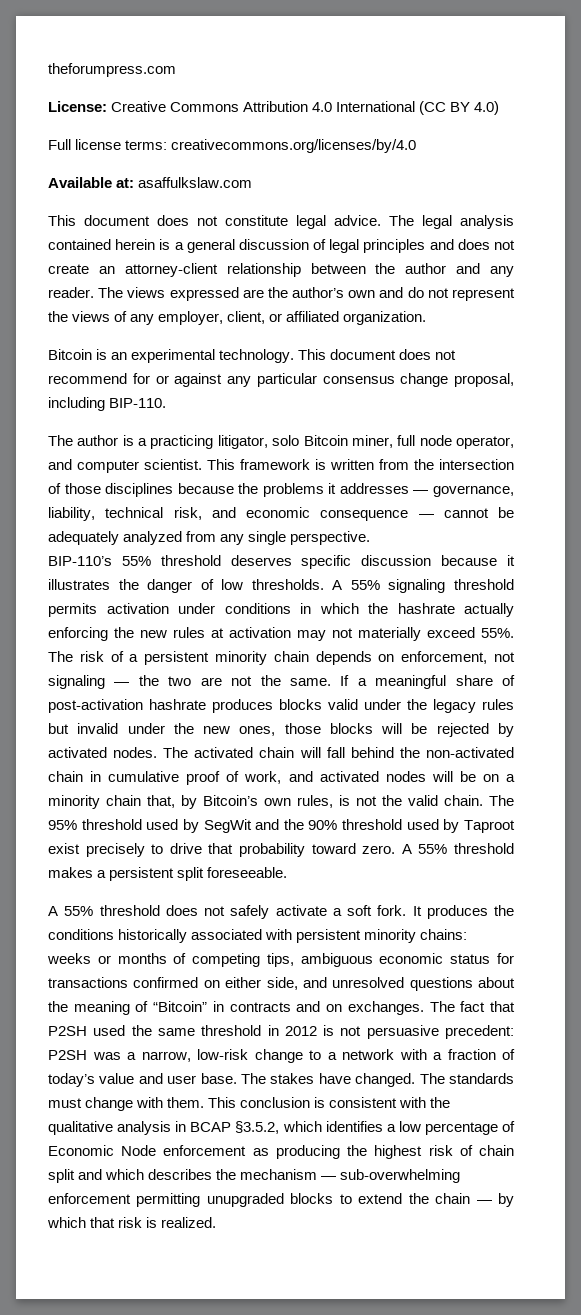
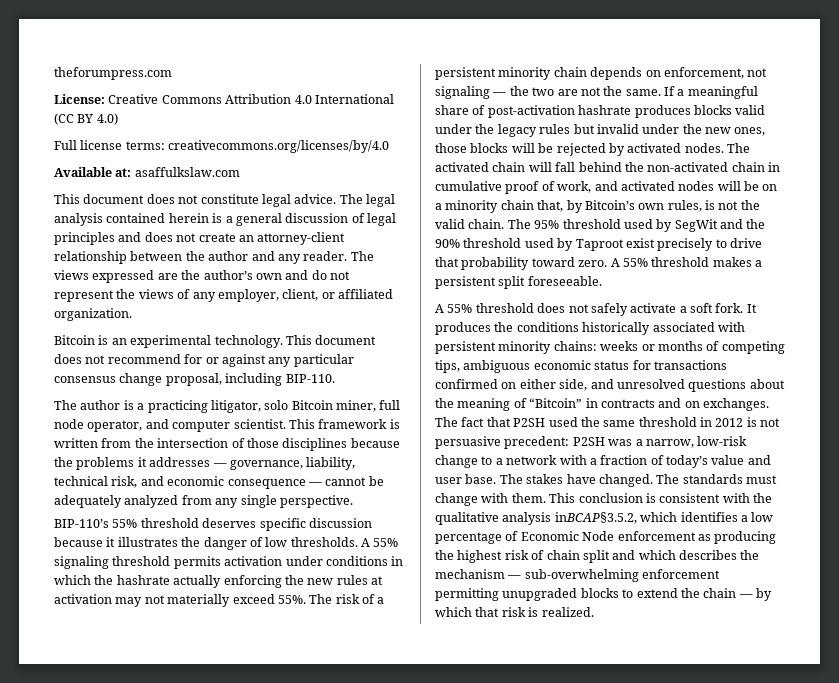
- This conclusion is consistent with the qualitative analysis in BCAP §3.5.2, which identifies a low percentage of Economic Node enforcement as producing the highest risk of chain split and which describes the mechanism — sub-overwhelming enforcement permitting unupgraded blocks to extend the chain — by which that risk is realized.
+ This conclusion is consistent with the qualitative analysis inBCAP§3.5.2, which identifies a low percentage of Economic Node enforcement as producing the highest risk of chain split and which describes the mechanism — sub-overwhelming enforcement permitting unupgraded blocks to extend the chain — by which that risk is realized.

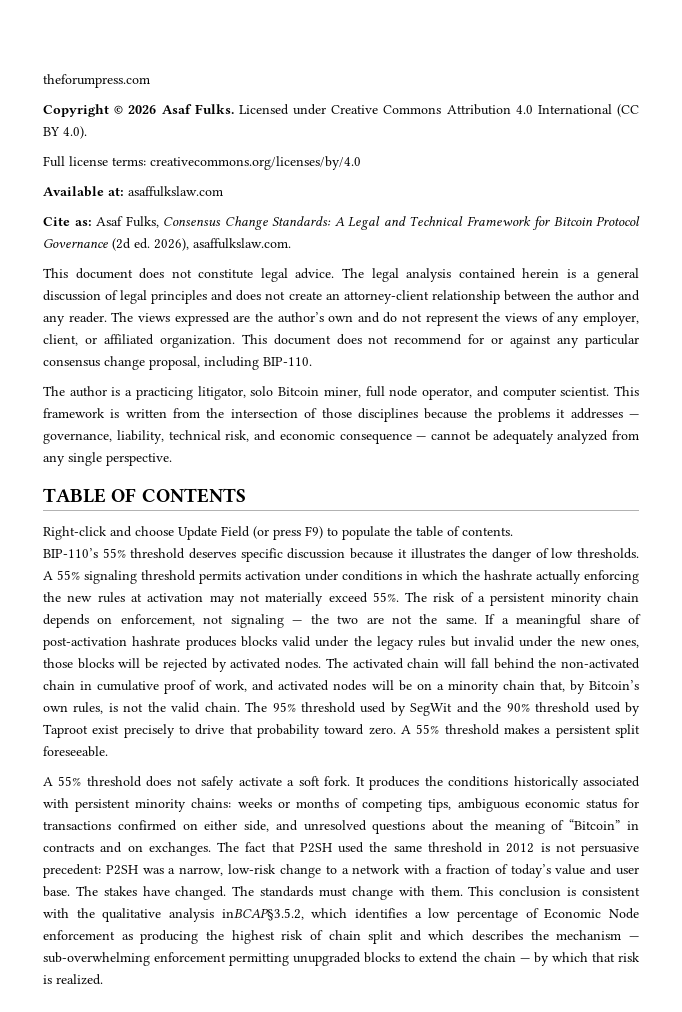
- License: Creative Commons Attribution 4.0 International (CC BY 4.0)
+ Copyright © 2026 Asaf Fulks. Licensed under Creative Commons Attribution 4.0 International (CC BY 4.0).
+ Cite as: Asaf Fulks, Consensus Change Standards: A Legal and Technical Framework for Bitcoin Protocol Governance (2d ed. 2026), asaffulkslaw.com.
- The views expressed are the author’s own and do not represent the views of any employer, client, or affiliated organization.
- Bitcoin is an experimental technology. This document does not recommend for or against any particular consensus change proposal, including BIP-110.
+ The views expressed are the author’s own and do not represent the views of any employer, client, or affiliated organization. This document does not recommend for or against any particular consensus change proposal, including BIP-110.
+ TABLE OF CONTENTS
+ Right-click and choose Update Field (or press F9) to populate the table of contents.

